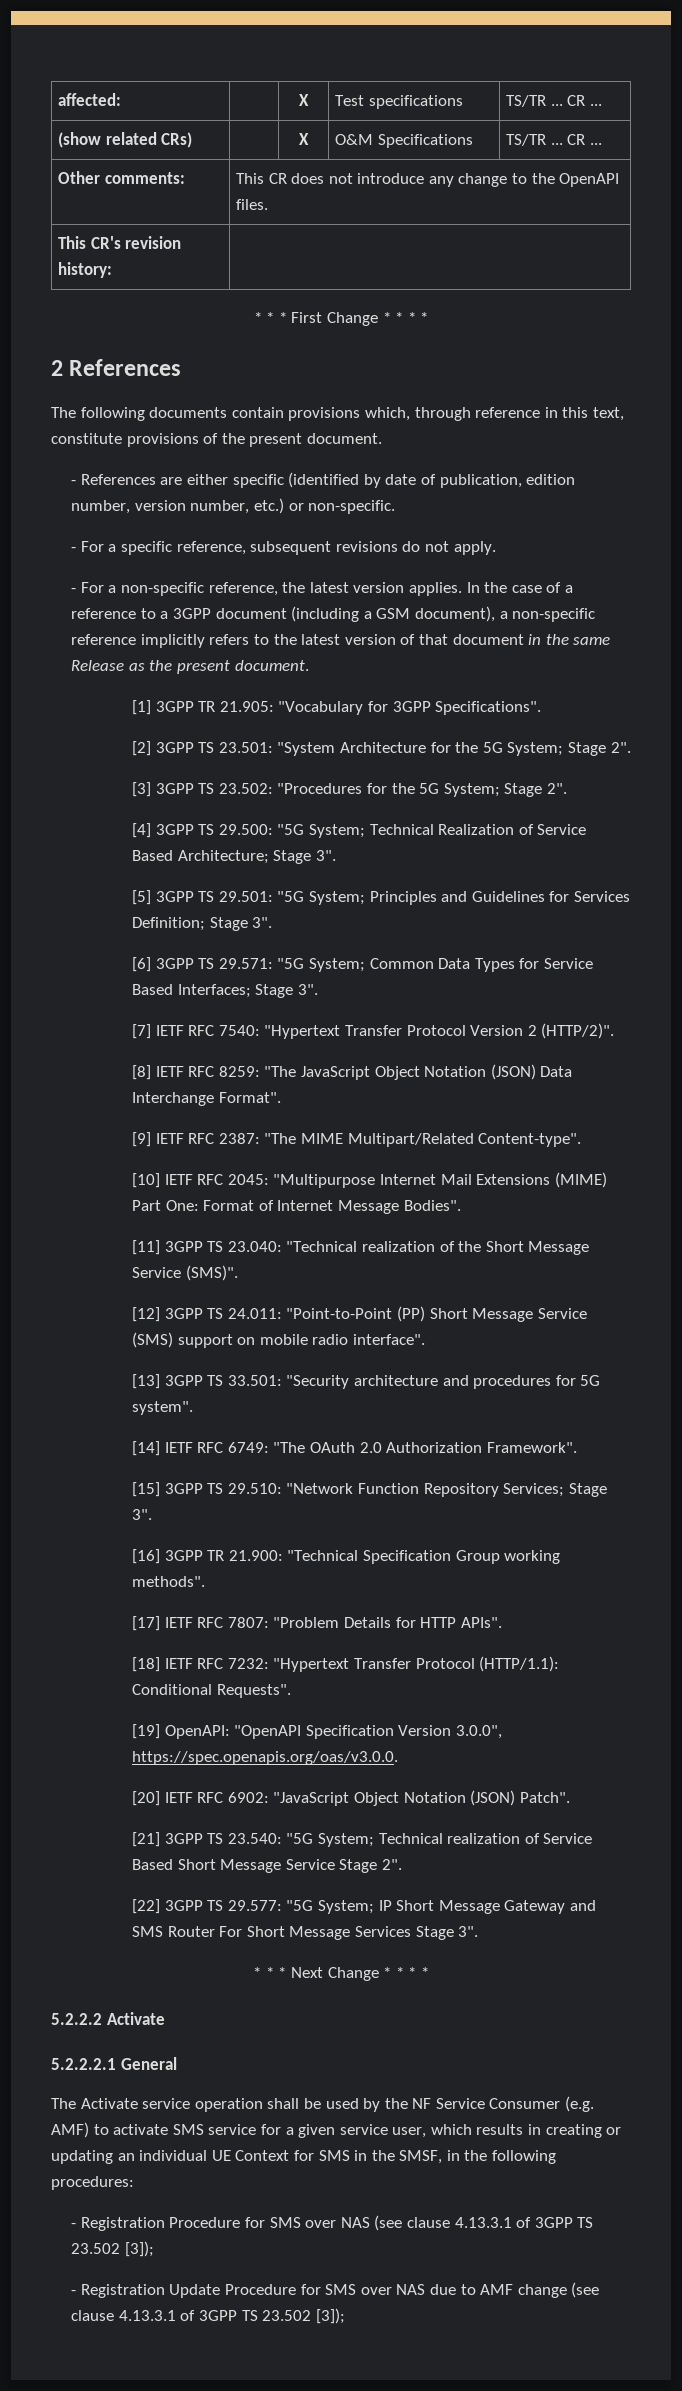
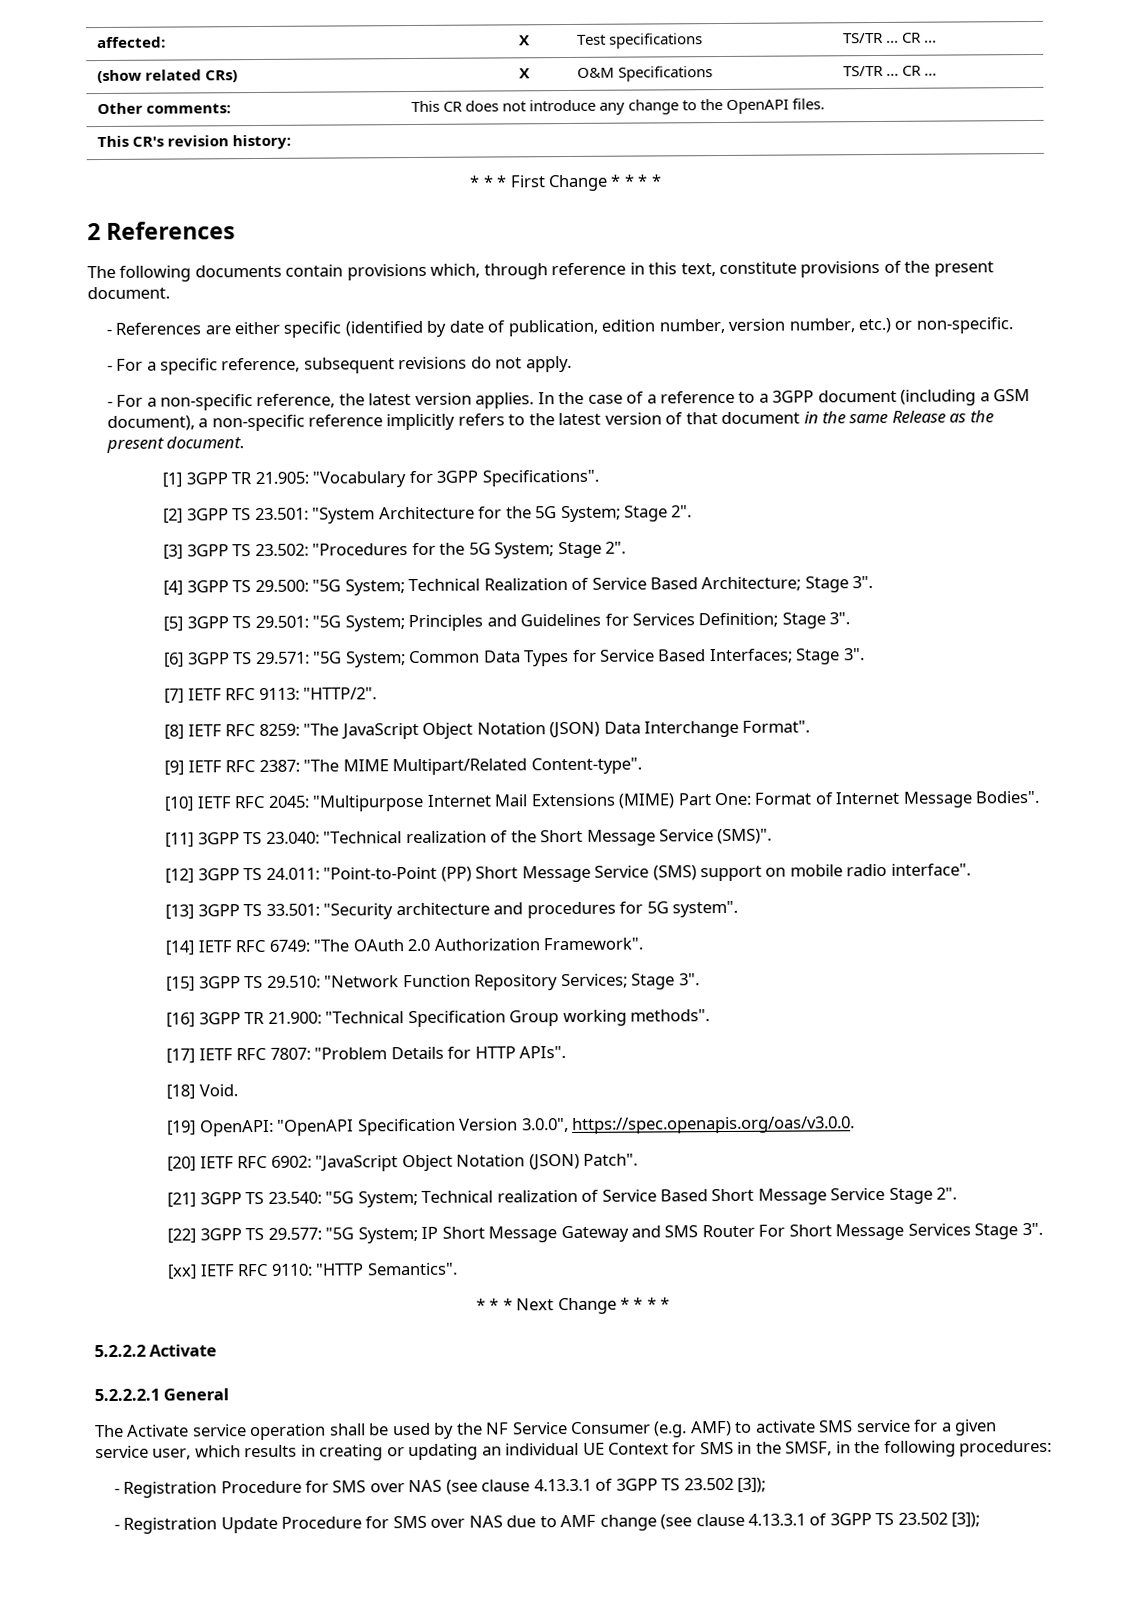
- [7] IETF RFC 7540: "Hypertext Transfer Protocol Version 2 (HTTP/2)".
+ [7] IETF RFC 9113: "HTTP/2".
- [18] IETF RFC 7232: "Hypertext Transfer Protocol (HTTP/1.1): Conditional Requests".
+ [18] Void.
+ [xx] IETF RFC 9110: "HTTP Semantics".

